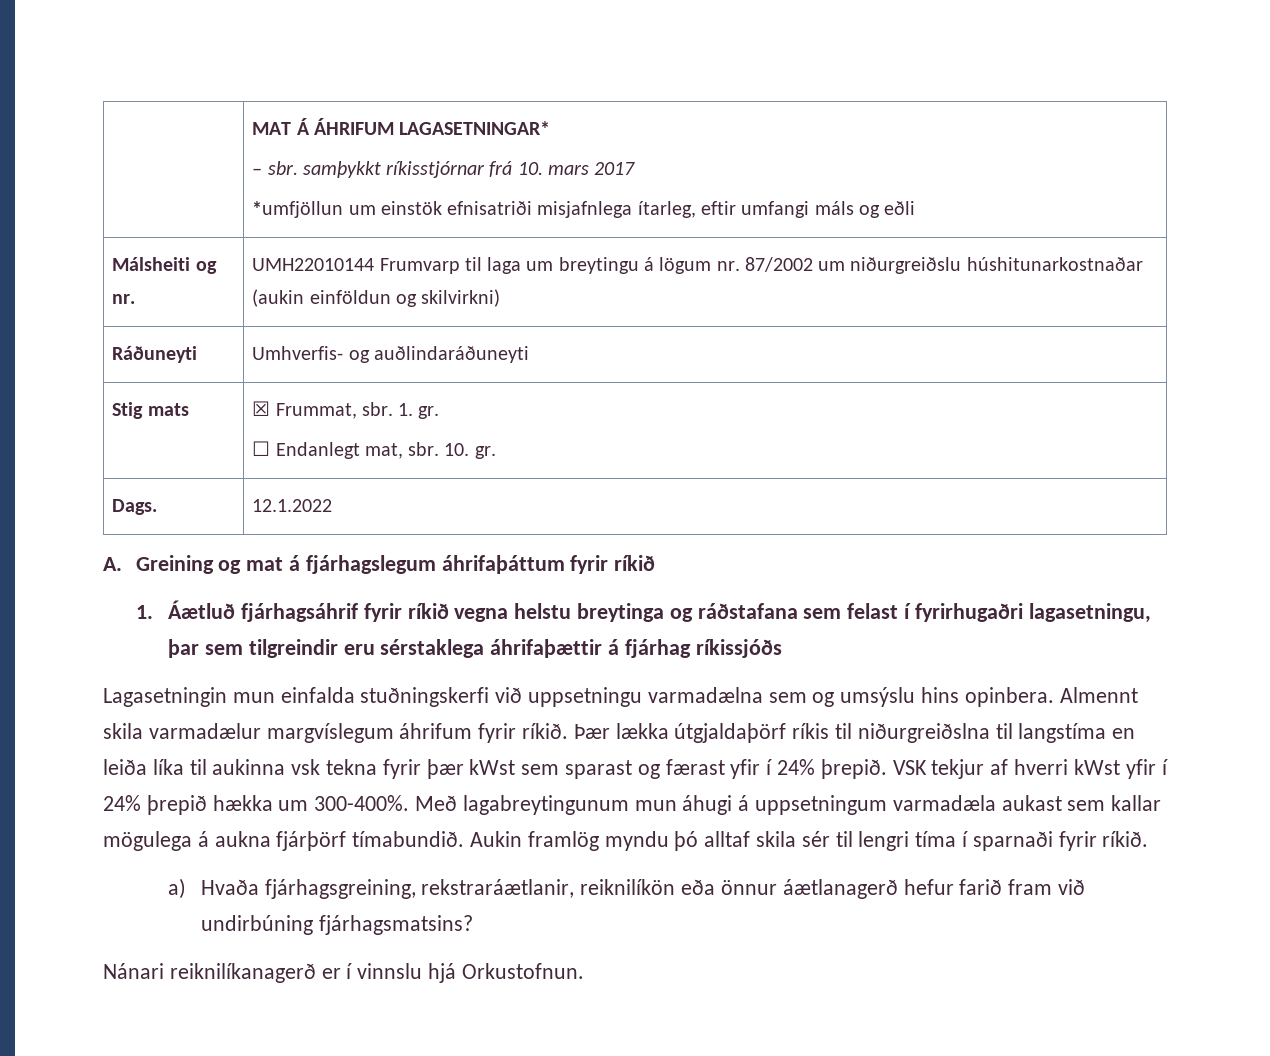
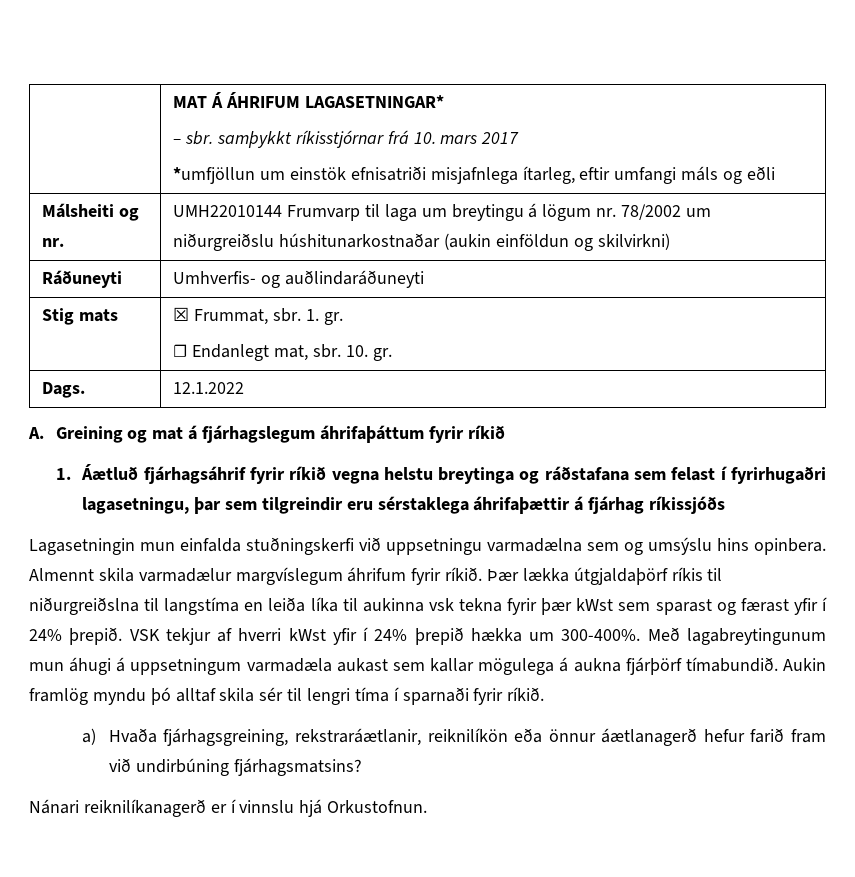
- Málsheiti og nr. | UMH22010144 Frumvarp til laga um breytingu á lögum nr. 87/2002 um niðurgreiðslu húshitunarkostnaðar (aukin einföldun og skilvirkni)
+ Málsheiti og nr. | UMH22010144 Frumvarp til laga um breytingu á lögum nr. 78/2002 um niðurgreiðslu húshitunarkostnaðar (aukin einföldun og skilvirkni)

